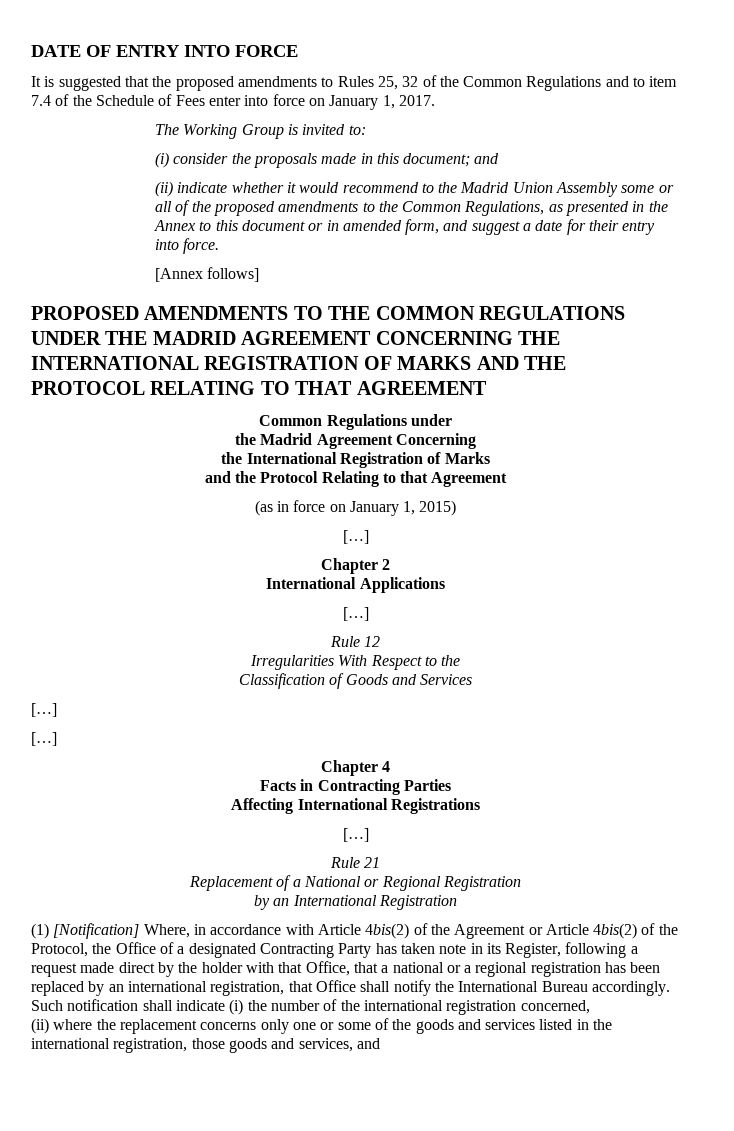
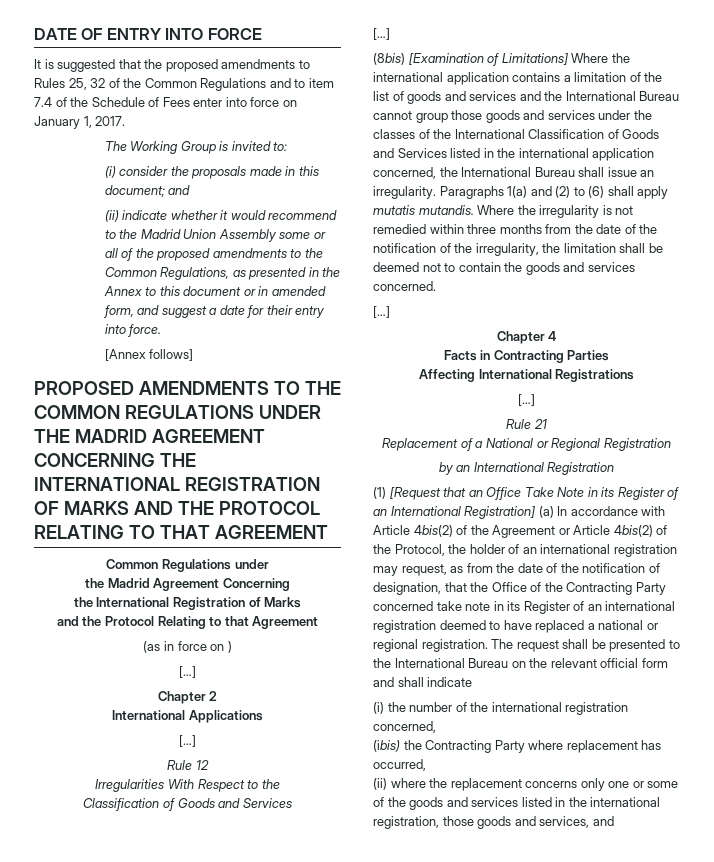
- (as in force on January 1, 2015)
+ (as in force on )
+ (8bis) [Examination of Limitations] Where the international application contains a limitation of the list of goods and services and the International Bureau cannot group those goods and services under the classes of the International Classification of Goods and Services listed in the international application concerned, the International Bureau shall issue an irregularity. Paragraphs 1(a) and (2) to (6) shall apply mutatis mutandis. Where the irregularity is not remedied within three months from the date of the notification of the irregularity, the limitation shall be deemed not to contain the goods and services concerned.
- (1) [Notification] Where, in accordance with Article 4bis(2) of the Agreement or Article 4bis(2) of the Protocol, the Office of a designated Contracting Party has taken note in its Register, following a request made direct by the holder with that Office, that a national or a regional registration has been replaced by an international registration, that Office shall notify the International Bureau accordingly. Such notification shall indicate (i) the number of the international registration concerned,
+ (1) [Request that an Office Take Note in its Register of an International Registration] (a) In accordance with Article 4bis(2) of the Agreement or Article 4bis(2) of the Protocol, the holder of an international registration may request, as from the date of the notification of designation, that the Office of the Contracting Party concerned take note in its Register of an international registration deemed to have replaced a national or regional registration. The request shall be presented to the International Bureau on the relevant official form and shall indicate
+ (i) the number of the international registration concerned,
+ (ibis) the Contracting Party where replacement has occurred,

